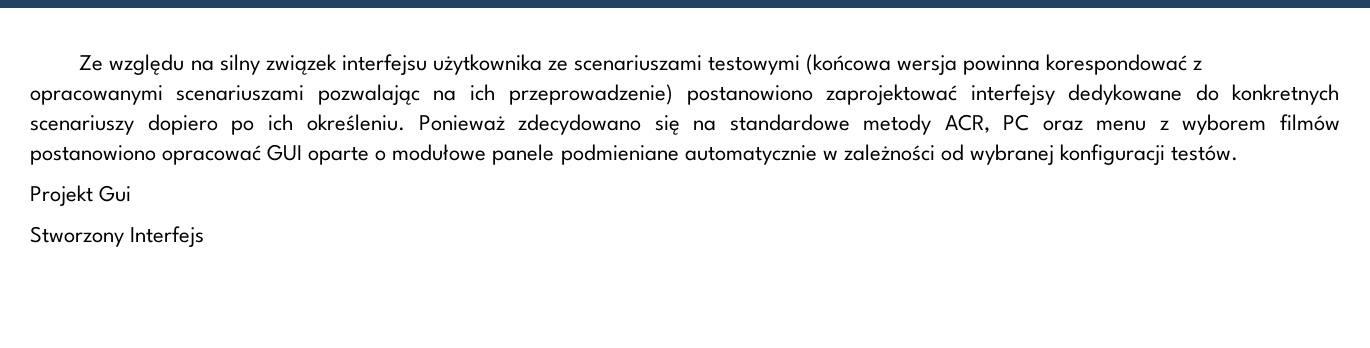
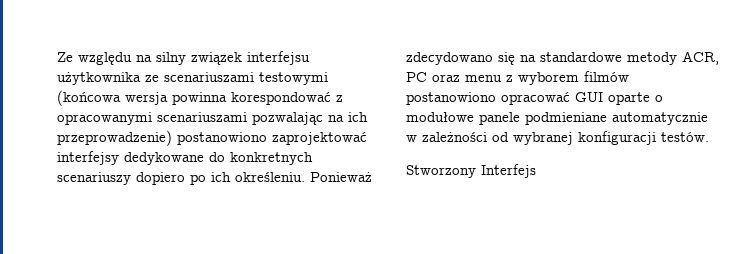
- Projekt Gui

